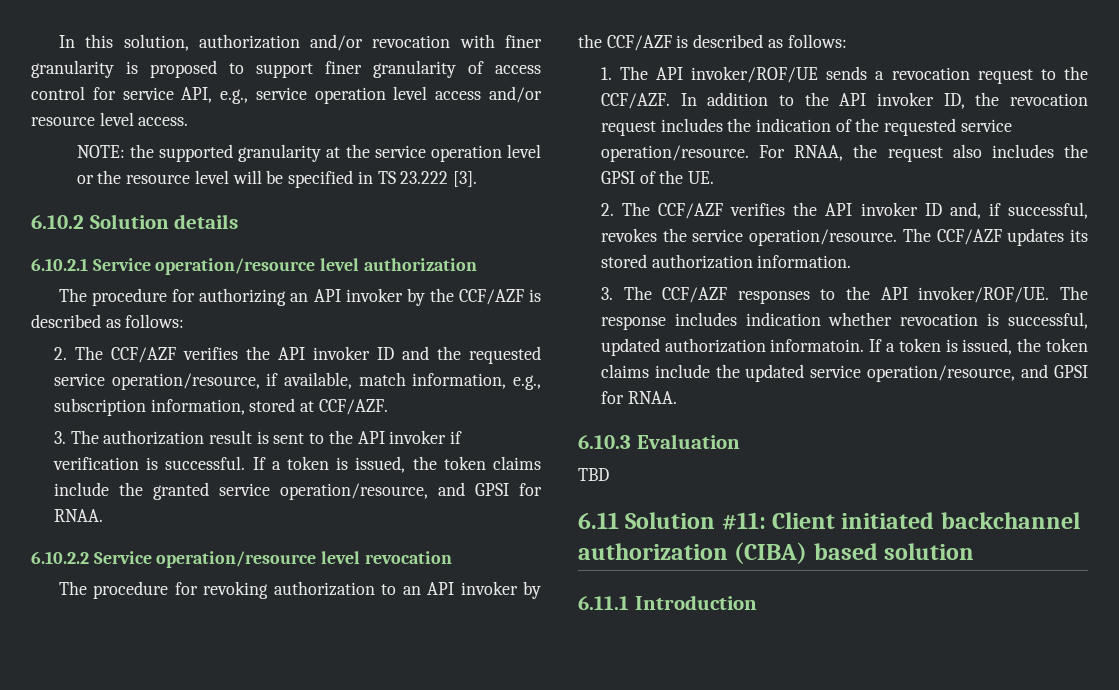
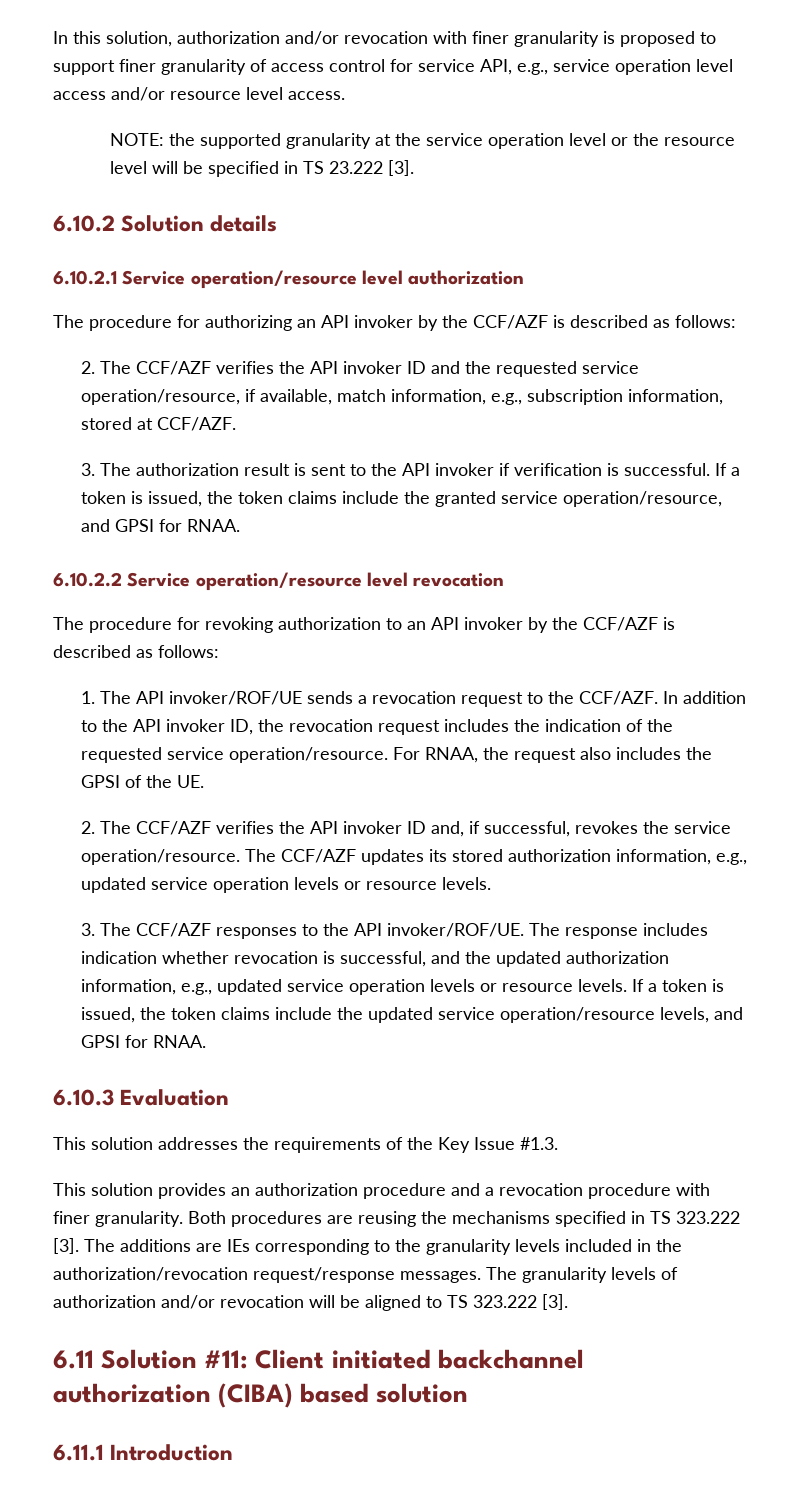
- The CCF/AZF updates its stored authorization information.
+ The CCF/AZF updates its stored authorization information, e.g., updated service operation levels or resource levels.
- The response includes indication whether revocation is successful, updated authorization informatoin.
+ The response includes indication whether revocation is successful, and the updated authorization information, e.g., updated service operation levels or resource levels.
- If a token is issued, the token claims include the updated service operation/resource, and GPSI for RNAA.
+ If a token is issued, the token claims include the updated service operation/resource levels, and GPSI for RNAA.
- TBD
+ This solution addresses the requirements of the Key Issue #1.3.
+ This solution provides an authorization procedure and a revocation procedure with finer granularity. Both procedures are reusing the mechanisms specified in TS 323.222 [3]. The additions are IEs corresponding to the granularity levels included in the authorization/revocation request/response messages. The granularity levels of authorization and/or revocation will be aligned to TS 323.222 [3].

